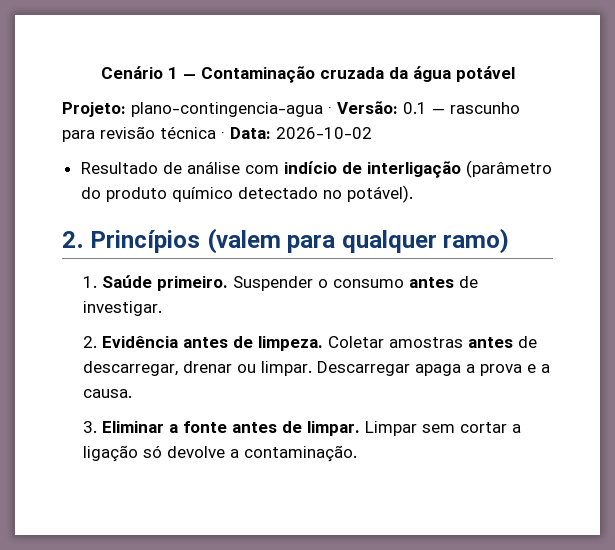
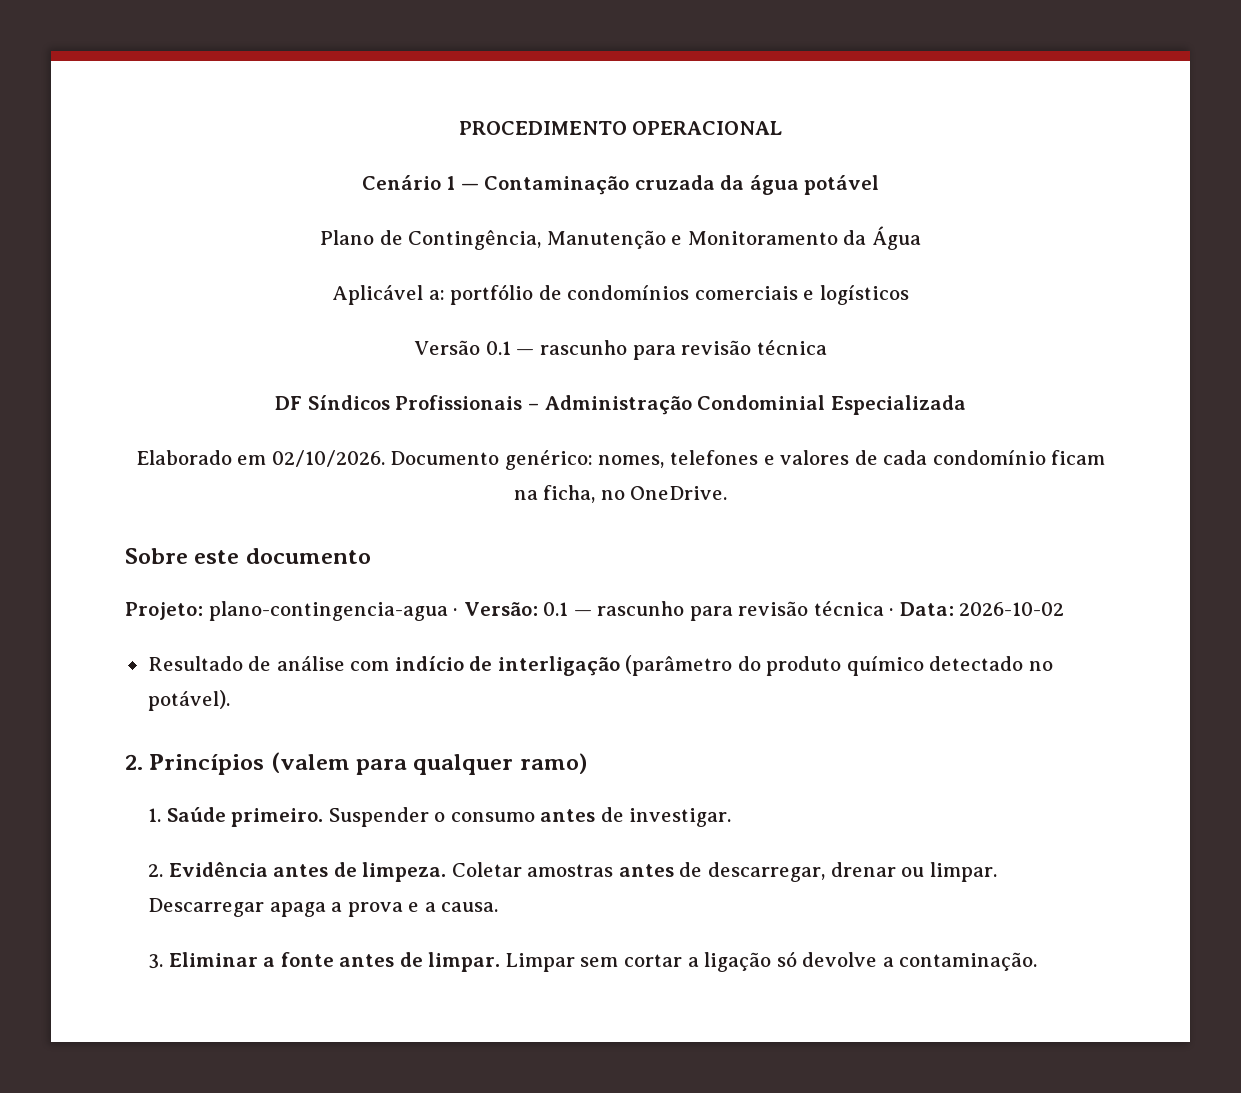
+ PROCEDIMENTO OPERACIONAL
+ Plano de Contingência, Manutenção e Monitoramento da Água
+ Aplicável a: portfólio de condomínios comerciais e logísticos
+ Versão 0.1 — rascunho para revisão técnica
+ DF Síndicos Profissionais – Administração Condominial Especializada
+ Elaborado em 02/10/2026. Documento genérico: nomes, telefones e valores de cada condomínio ficam na ficha, no OneDrive.
+ Sobre este documento

